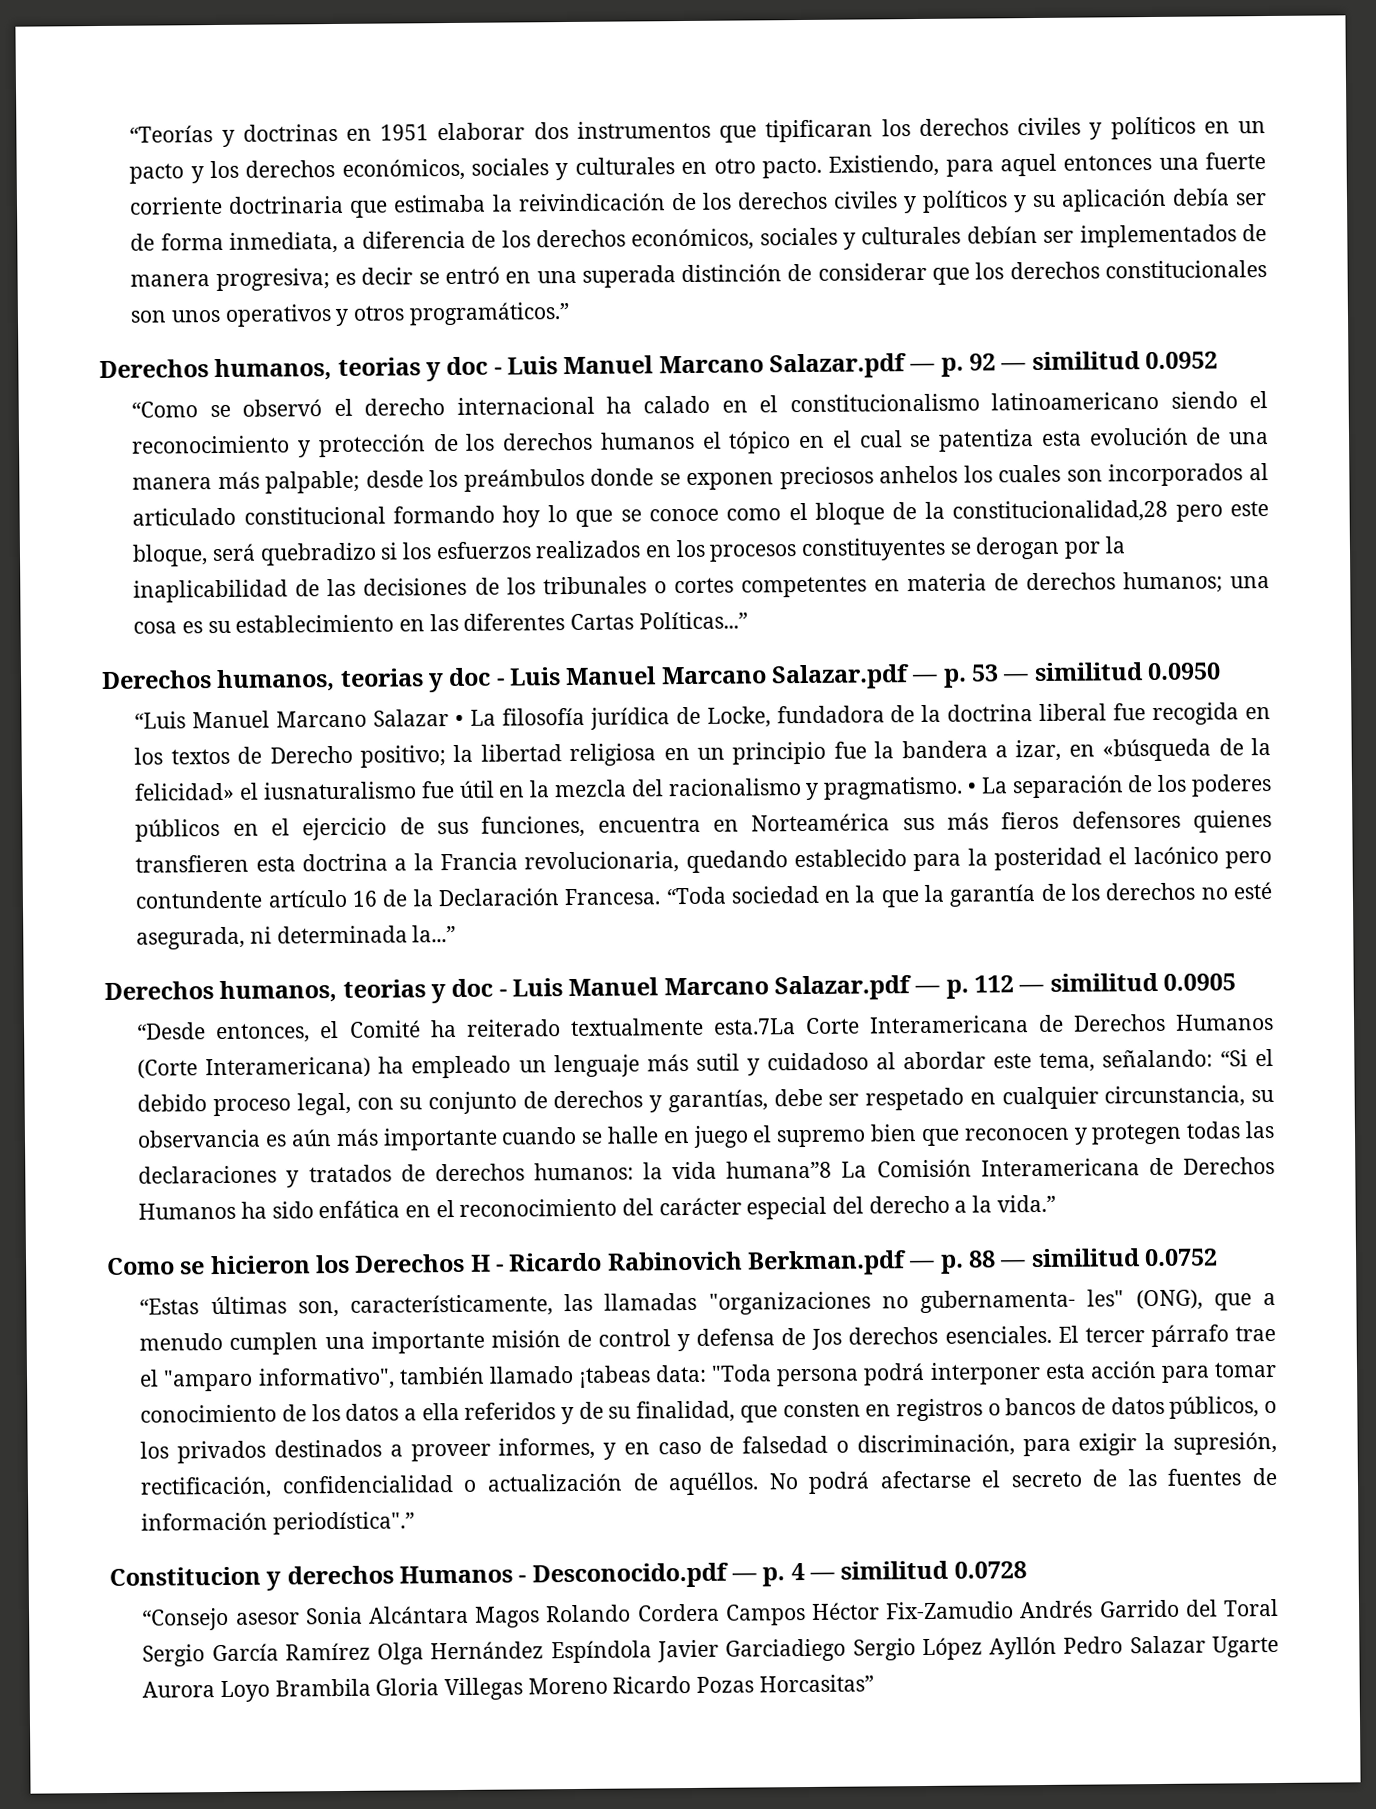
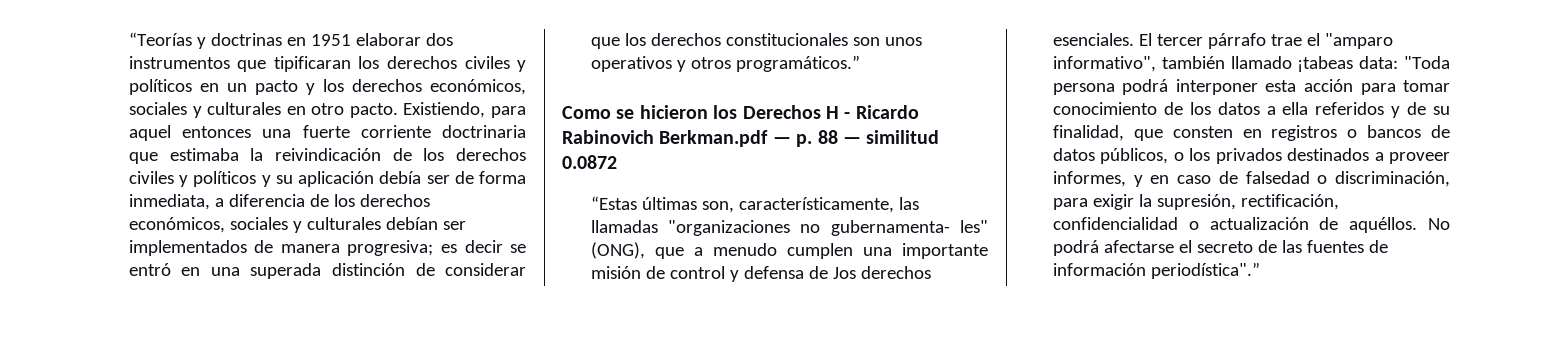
- Derechos humanos, teorias y doc - Luis Manuel Marcano Salazar.pdf — p. 92 — similitud 0.0952
- “Como se observó el derecho internacional ha calado en el constitucionalismo latinoamericano siendo el reconocimiento y protección de los derechos humanos el tópico en el cual se patentiza esta evolución de una manera más palpable; desde los preámbulos donde se exponen preciosos anhelos los cuales son incorporados al articulado constitucional formando hoy lo que se conoce como el bloque de la constitucionalidad,28 pero este bloque, será quebradizo si los esfuerzos realizados en los procesos constituyentes se derogan por la inaplicabilidad de las decisiones de los tribunales o cortes competentes en materia de derechos humanos; una cosa es su establecimiento en las diferentes Cartas Políticas...”
- Derechos humanos, teorias y doc - Luis Manuel Marcano Salazar.pdf — p. 53 — similitud 0.0950
- “Luis Manuel Marcano Salazar • La filosofía jurídica de Locke, fundadora de la doctrina liberal fue recogida en los textos de Derecho positivo; la libertad religiosa en un principio fue la bandera a izar, en «búsqueda de la felicidad» el iusnaturalismo fue útil en la mezcla del racionalismo y pragmatismo. • La separación de los poderes públicos en el ejercicio de sus funciones, encuentra en Norteamérica sus más fieros defensores quienes transfieren esta doctrina a la Francia revolucionaria, quedando establecido para la posteridad el lacónico pero contundente artículo 16 de la Declaración Francesa. “Toda sociedad en la que la garantía de los derechos no esté asegurada, ni determinada la...”
- Derechos humanos, teorias y doc - Luis Manuel Marcano Salazar.pdf — p. 112 — similitud 0.0905
- “Desde entonces, el Comité ha reiterado textualmente esta.7La Corte Interamericana de Derechos Humanos (Corte Interamericana) ha empleado un lenguaje más sutil y cuidadoso al abordar este tema, señalando: “Si el debido proceso legal, con su conjunto de derechos y garantías, debe ser respetado en cualquier circunstancia, su observancia es aún más importante cuando se halle en juego el supremo bien que reconocen y protegen todas las declaraciones y tratados de derechos humanos: la vida humana”8 La Comisión Interamericana de Derechos Humanos ha sido enfática en el reconocimiento del carácter especial del derecho a la vida.”
- Como se hicieron los Derechos H - Ricardo Rabinovich Berkman.pdf — p. 88 — similitud 0.0752
+ Como se hicieron los Derechos H - Ricardo Rabinovich Berkman.pdf — p. 88 — similitud 0.0872
- Constitucion y derechos Humanos - Desconocido.pdf — p. 4 — similitud 0.0728
- “Consejo asesor Sonia Alcántara Magos Rolando Cordera Campos Héctor Fix-Zamudio Andrés Garrido del Toral Sergio García Ramírez Olga Hernández Espíndola Javier Garciadiego Sergio López Ayllón Pedro Salazar Ugarte Aurora Loyo Brambila Gloria Villegas Moreno Ricardo Pozas Horcasitas”

